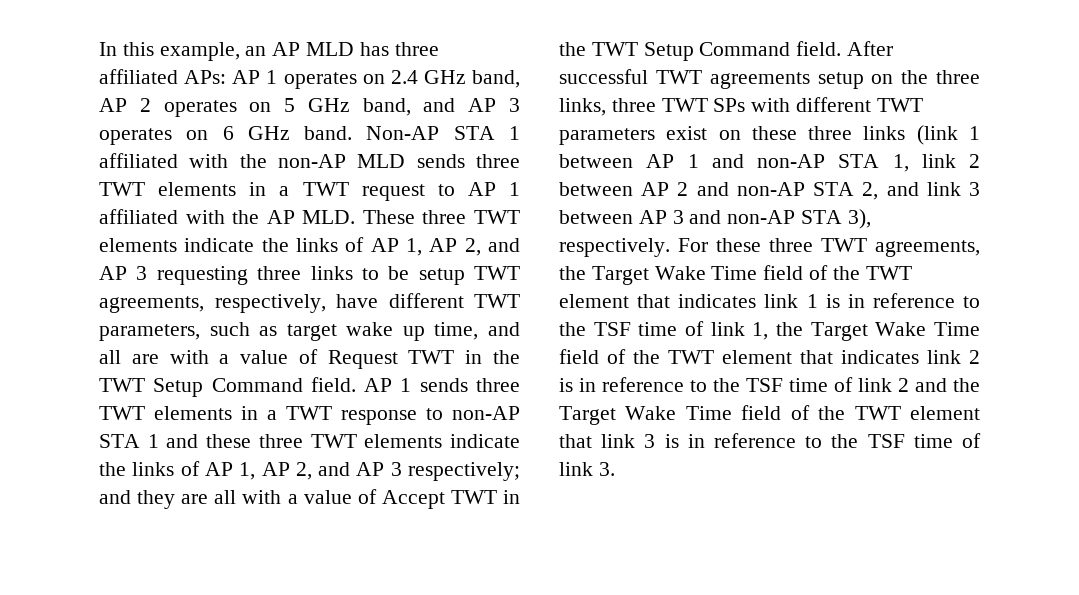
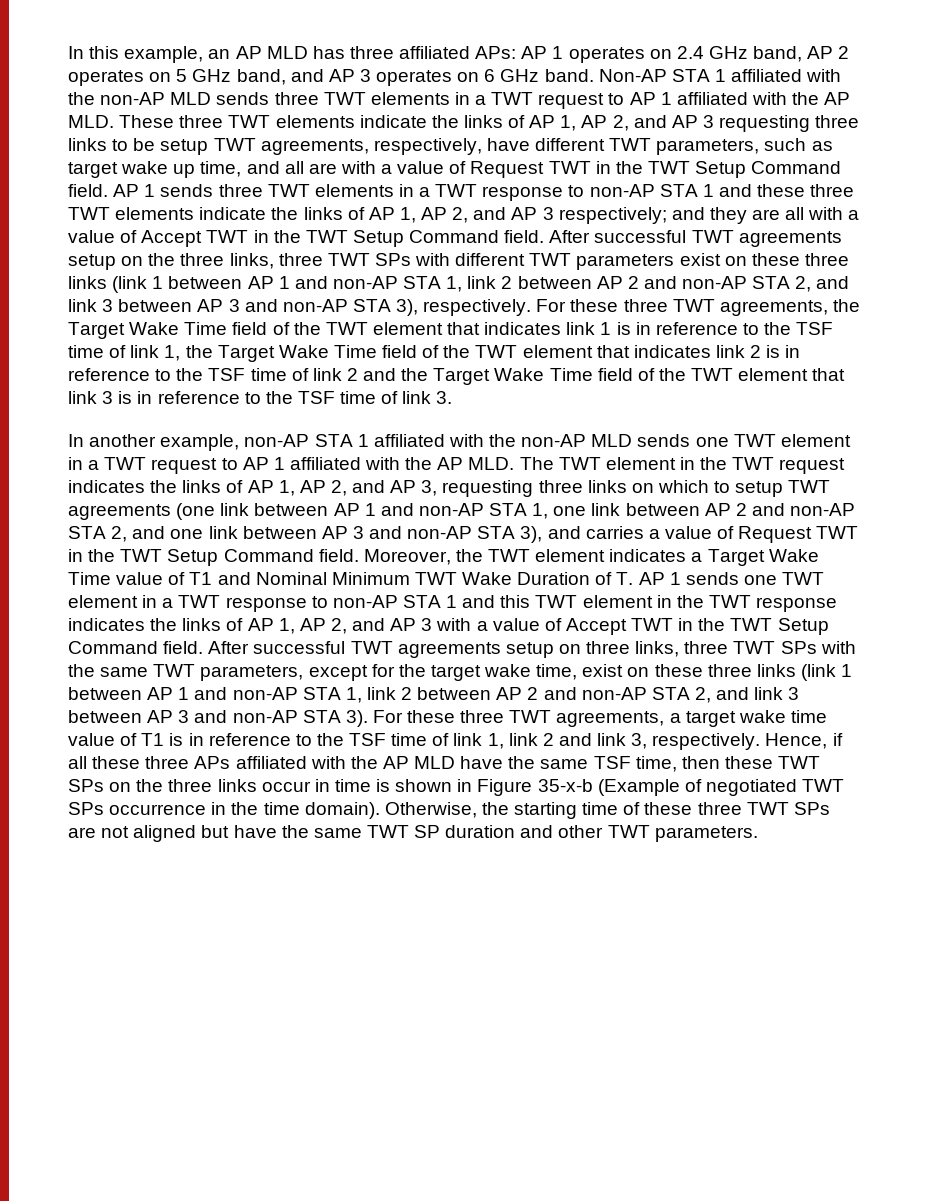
+ In another example, non-AP STA 1 affiliated with the non-AP MLD sends one TWT element in a TWT request to AP 1 affiliated with the AP MLD. The TWT element in the TWT request indicates the links of AP 1, AP 2, and AP 3, requesting three links on which to setup TWT agreements (one link between AP 1 and non-AP STA 1, one link between AP 2 and non-AP STA 2, and one link between AP 3 and non-AP STA 3), and carries a value of Request TWT in the TWT Setup Command field. Moreover, the TWT element indicates a Target Wake Time value of T1 and Nominal Minimum TWT Wake Duration of T. AP 1 sends one TWT element in a TWT response to non-AP STA 1 and this TWT element in the TWT response indicates the links of AP 1, AP 2, and AP 3 with a value of Accept TWT in the TWT Setup Command field. After successful TWT agreements setup on three links, three TWT SPs with the same TWT parameters, except for the target wake time, exist on these three links (link 1 between AP 1 and non-AP STA 1, link 2 between AP 2 and non-AP STA 2, and link 3 between AP 3 and non-AP STA 3). For these three TWT agreements, a target wake time value of T1 is in reference to the TSF time of link 1, link 2 and link 3, respectively. Hence, if all these three APs affiliated with the AP MLD have the same TSF time, then these TWT SPs on the three links occur in time is shown in Figure 35-x-b (Example of negotiated TWT SPs occurrence in the time domain). Otherwise, the starting time of these three TWT SPs are not aligned but have the same TWT SP duration and other TWT parameters.

